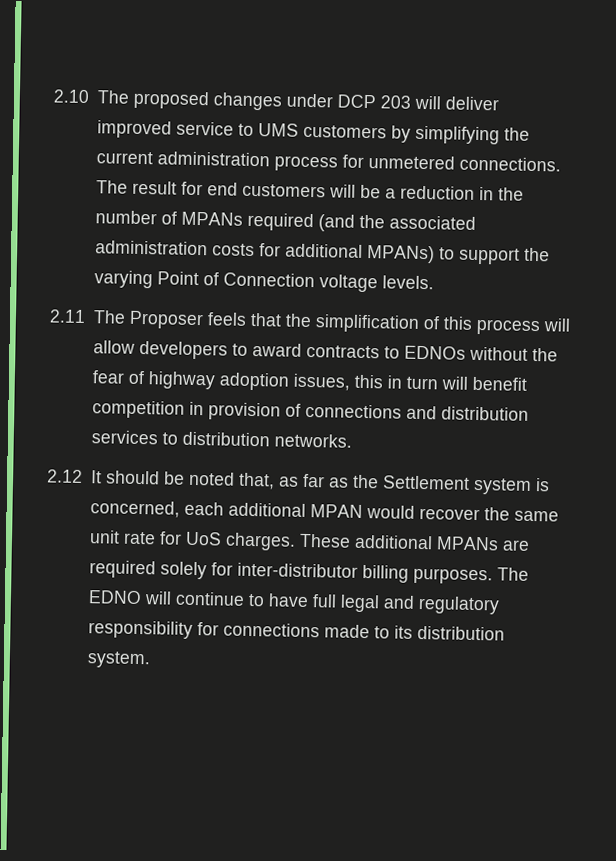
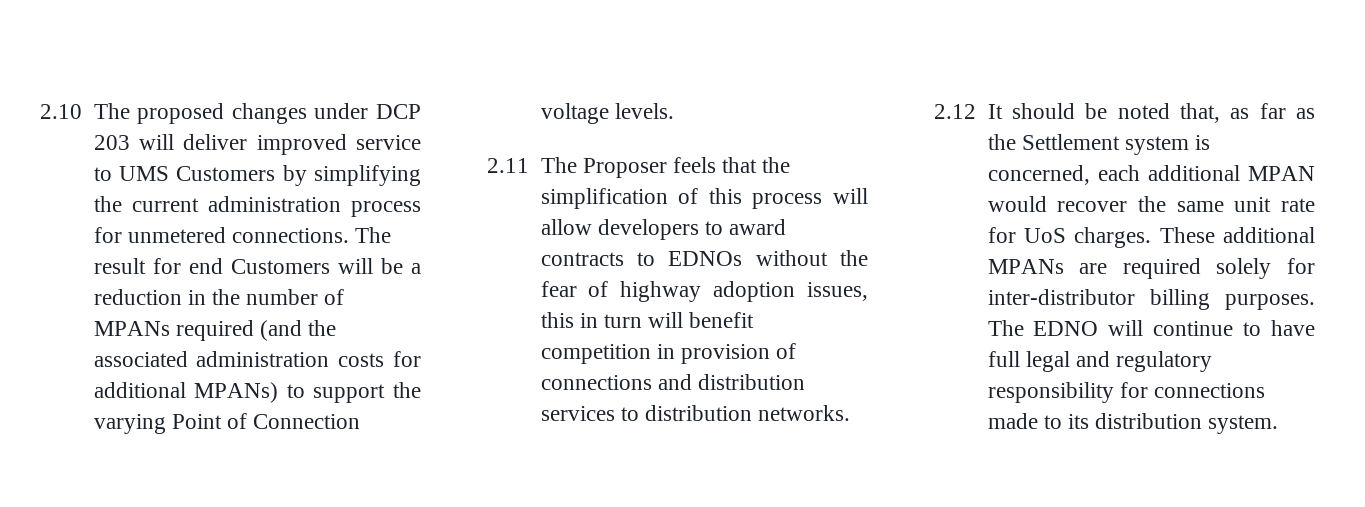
- 2.10 The proposed changes under DCP 203 will deliver improved service to UMS customers by simplifying the current administration process for unmetered connections.
+ 2.10 The proposed changes under DCP 203 will deliver improved service to UMS Customers by simplifying the current administration process for unmetered connections.
- The result for end customers will be a reduction in the number of MPANs required (and the associated administration costs for additional MPANs) to support the varying Point of Connection voltage levels.
+ The result for end Customers will be a reduction in the number of MPANs required (and the associated administration costs for additional MPANs) to support the varying Point of Connection voltage levels.

